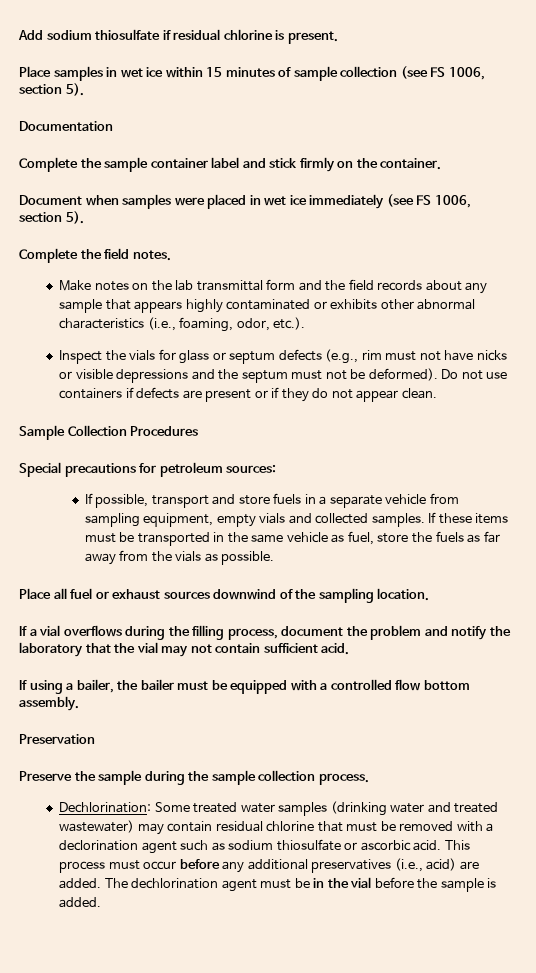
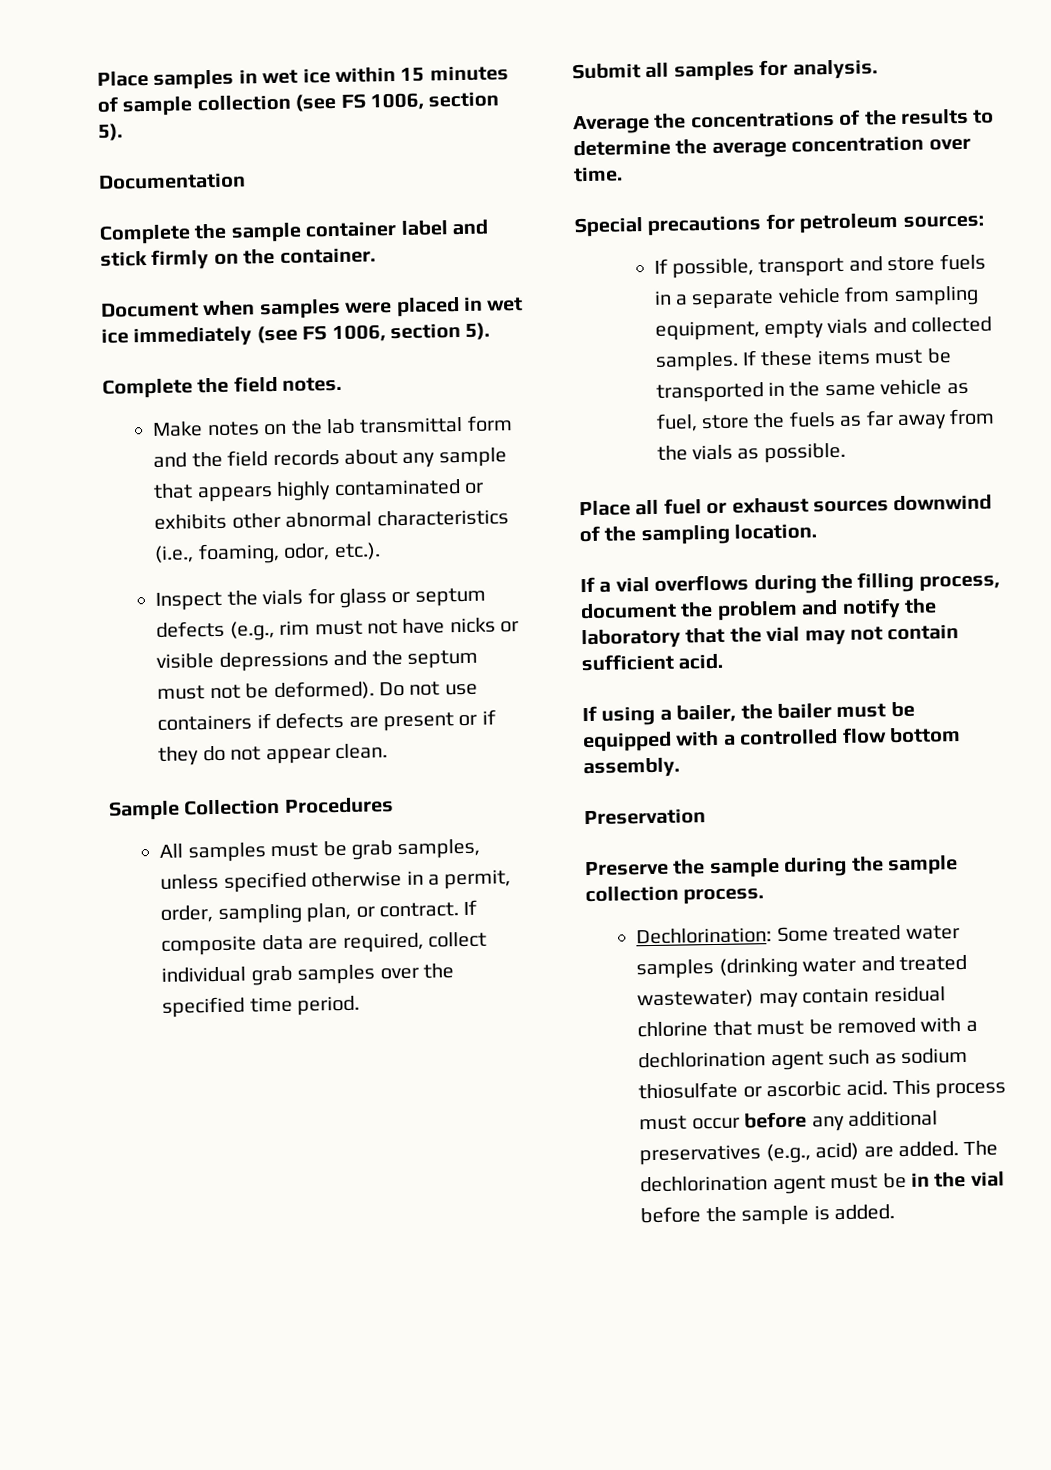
- Add sodium thiosulfate if residual chlorine is present.
+ All samples must be grab samples, unless specified otherwise in a permit, order, sampling plan, or contract. If composite data are required, collect individual grab samples over the specified time period.
+ Submit all samples for analysis.
+ Average the concentrations of the results to determine the average concentration over time.
- Dechlorination: Some treated water samples (drinking water and treated wastewater) may contain residual chlorine that must be removed with a declorination agent such as sodium thiosulfate or ascorbic acid.
+ Dechlorination: Some treated water samples (drinking water and treated wastewater) may contain residual chlorine that must be removed with a dechlorination agent such as sodium thiosulfate or ascorbic acid.
- This process must occur before any additional preservatives (i.e., acid) are added.
+ This process must occur before any additional preservatives (e.g., acid) are added.

